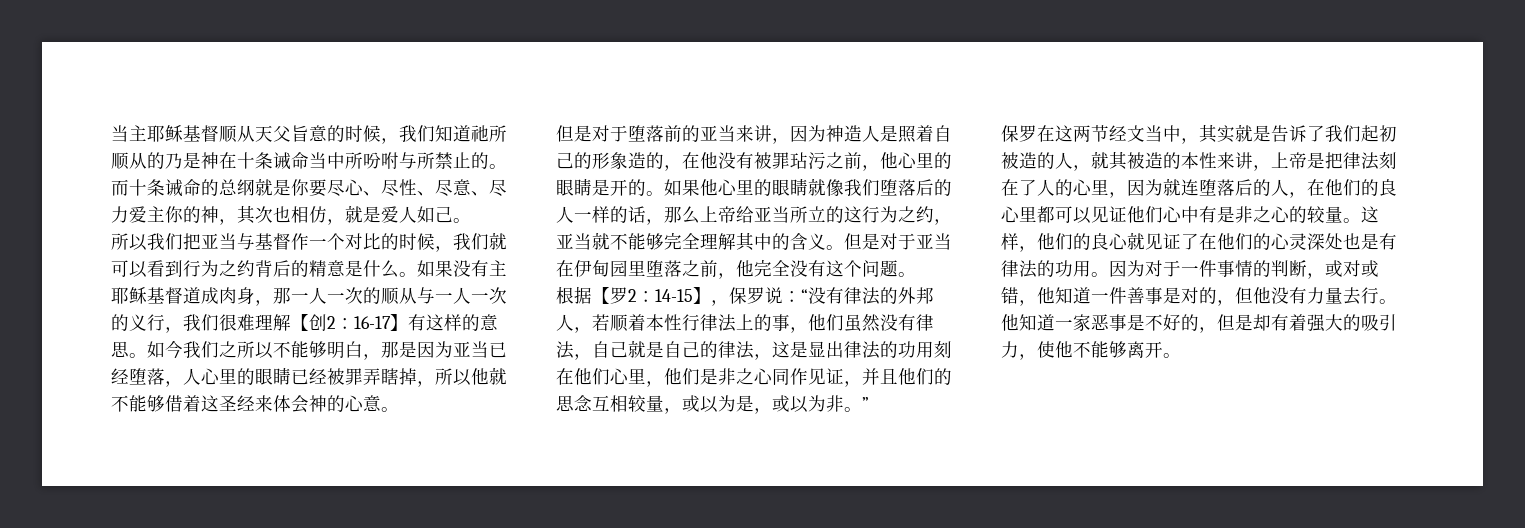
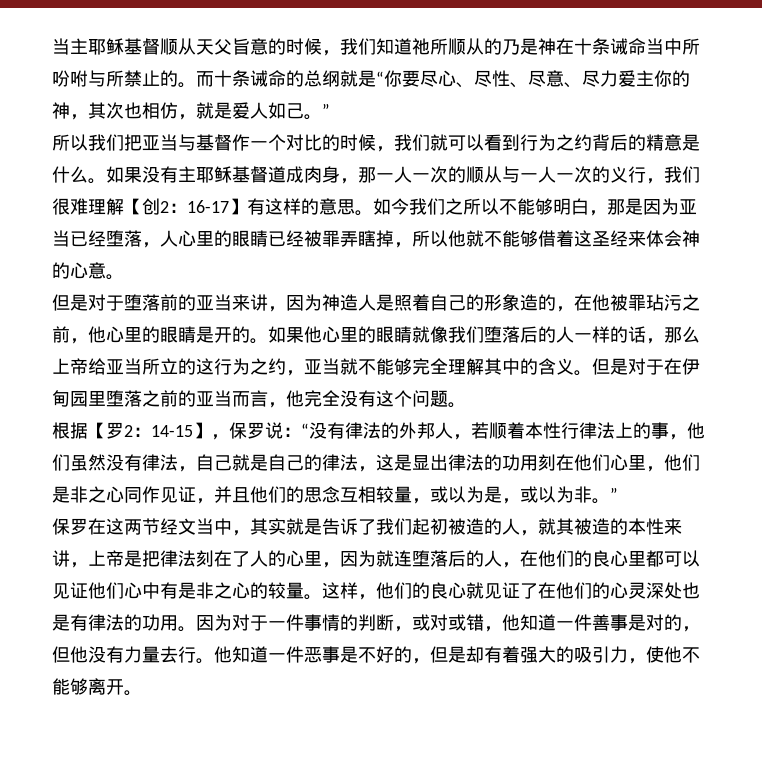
- 而十条诫命的总纲就是你要尽心、尽性、尽意、尽力爱主你的神，其次也相仿，就是爱人如己。
+ 而十条诫命的总纲就是“你要尽心、尽性、尽意、尽力爱主你的神，其次也相仿，就是爱人如己。”
- 但是对于堕落前的亚当来讲，因为神造人是照着自己的形象造的，在他没有被罪玷污之前，他心里的眼睛是开的。
+ 但是对于堕落前的亚当来讲，因为神造人是照着自己的形象造的，在他被罪玷污之前，他心里的眼睛是开的。
- 但是对于亚当在伊甸园里堕落之前，他完全没有这个问题。
+ 但是对于在伊甸园里堕落之前的亚当而言，他完全没有这个问题。
- 他知道一家恶事是不好的，但是却有着强大的吸引力，使他不能够离开。
+ 他知道一件恶事是不好的，但是却有着强大的吸引力，使他不能够离开。

